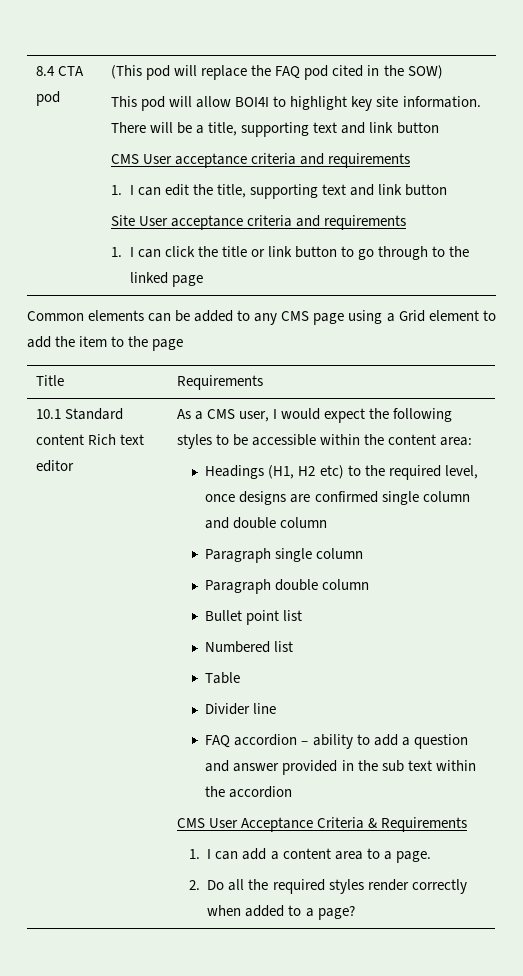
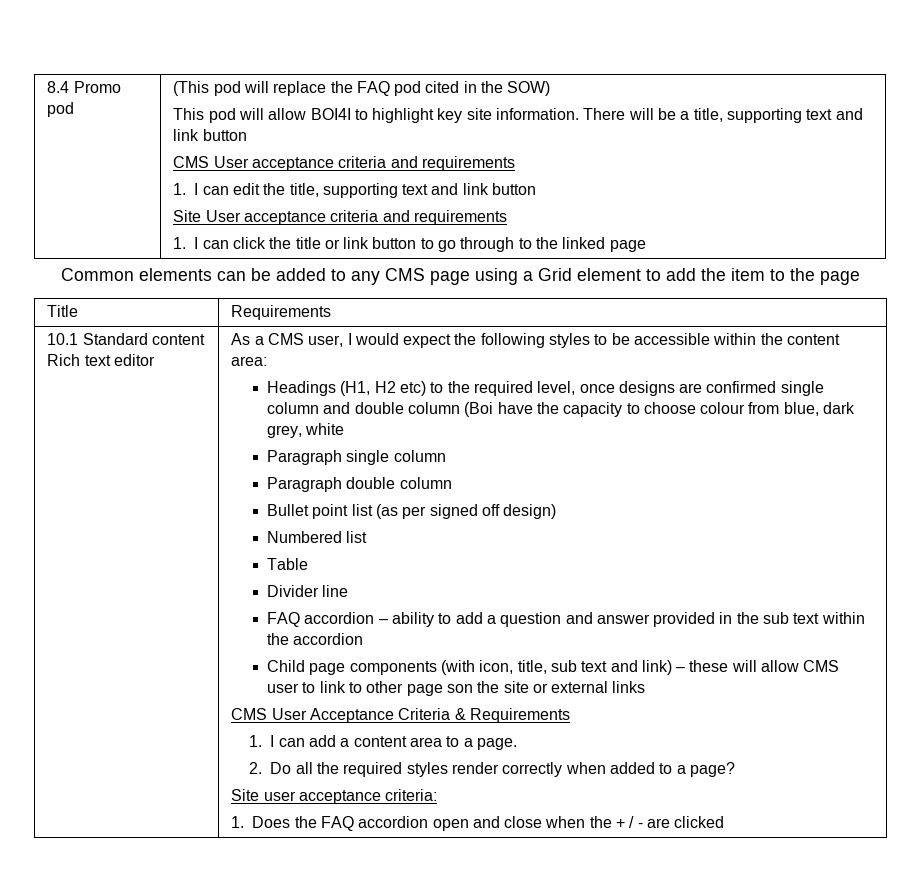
- 8.4 CTA pod
+ 8.4 Promo pod
- Headings (H1, H2 etc) to the required level, once designs are confirmed single column and double column
+ Headings (H1, H2 etc) to the required level, once designs are confirmed single column and double column (Boi have the capacity to choose colour from blue, dark grey, white
- Bullet point list
+ Bullet point list (as per signed off design)
+ Child page components (with icon, title, sub text and link) – these will allow CMS user to link to other page son the site or external links
+ Site user acceptance criteria:
+ 1. Does the FAQ accordion open and close when the + / - are clicked

